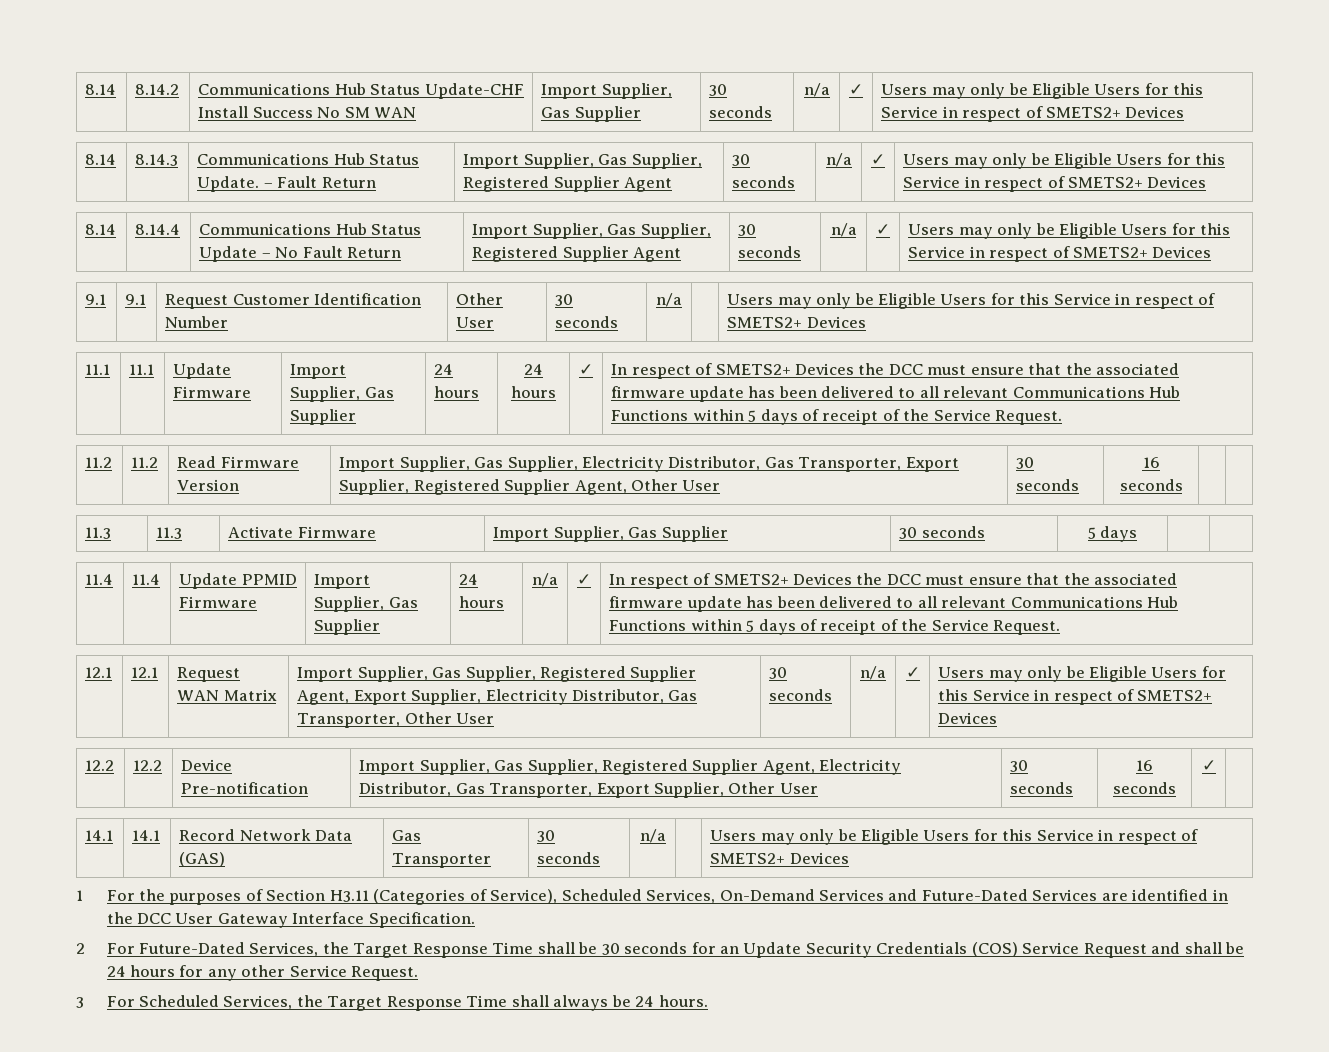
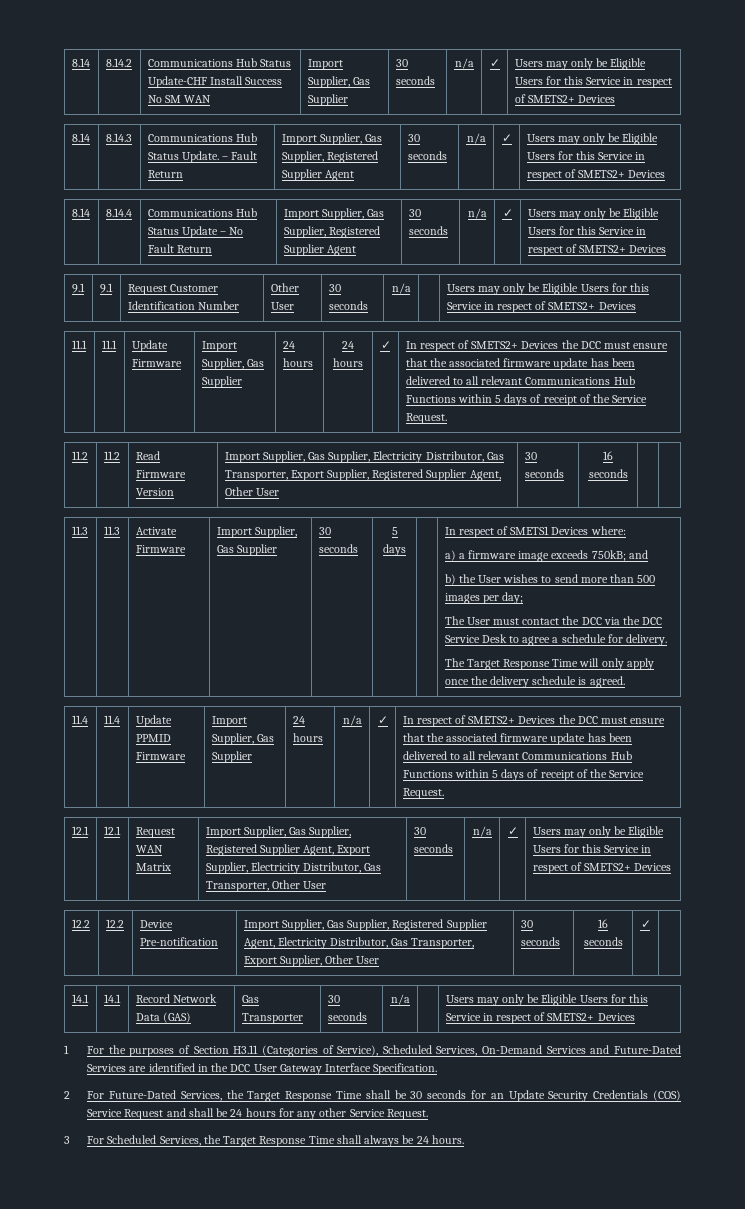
+ In respect of SMETS1 Devices where:
+ a) a firmware image exceeds 750kB; and
+ b) the User wishes to send more than 500 images per day;
+ The User must contact the DCC via the DCC Service Desk to agree a schedule for delivery.
+ The Target Response Time will only apply once the delivery schedule is agreed.

